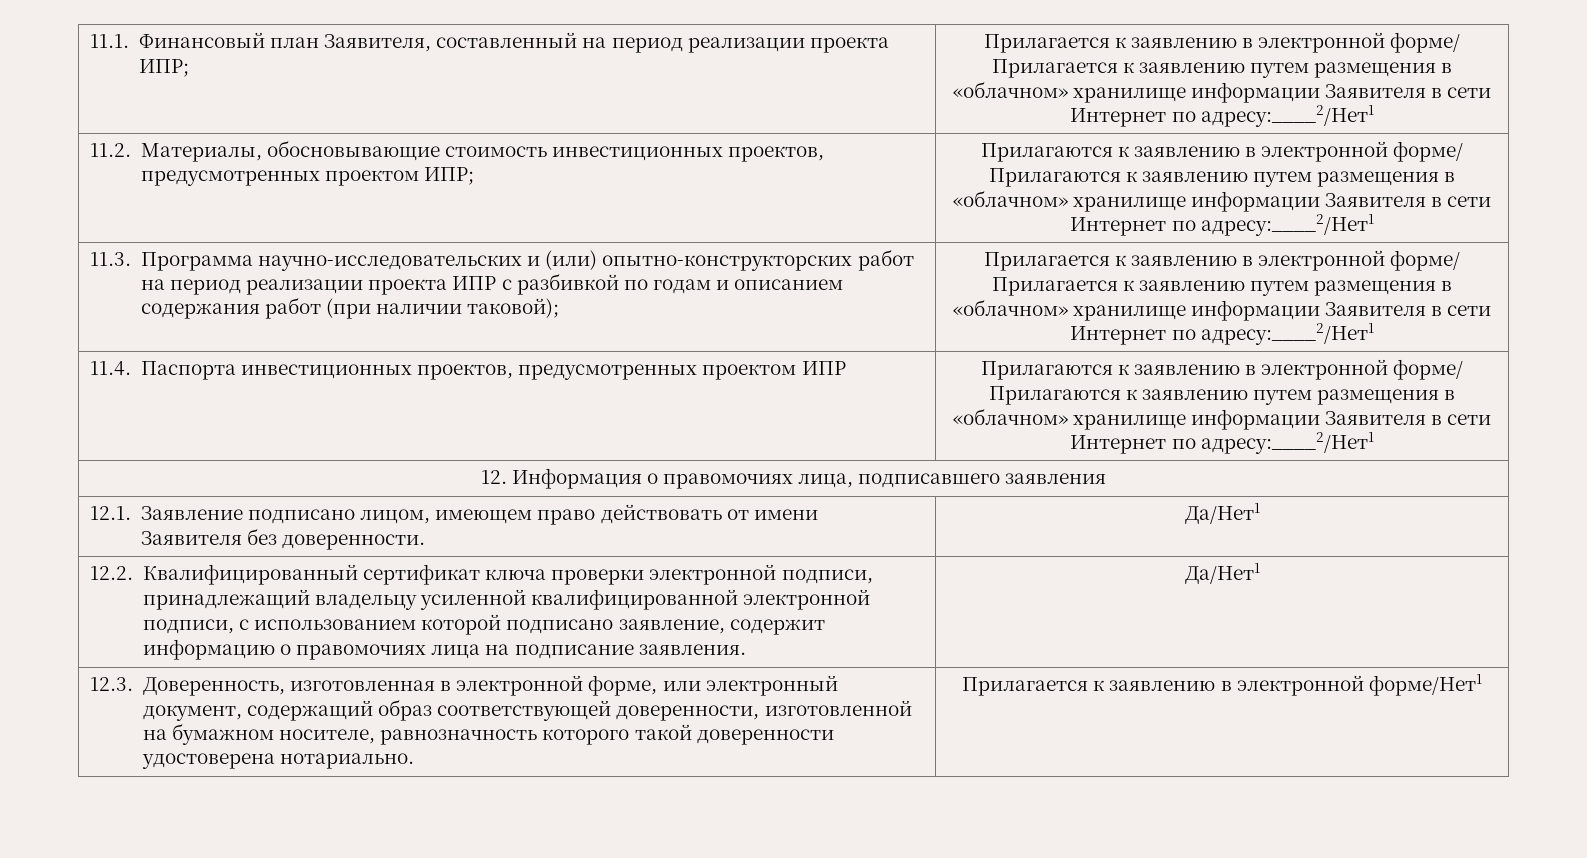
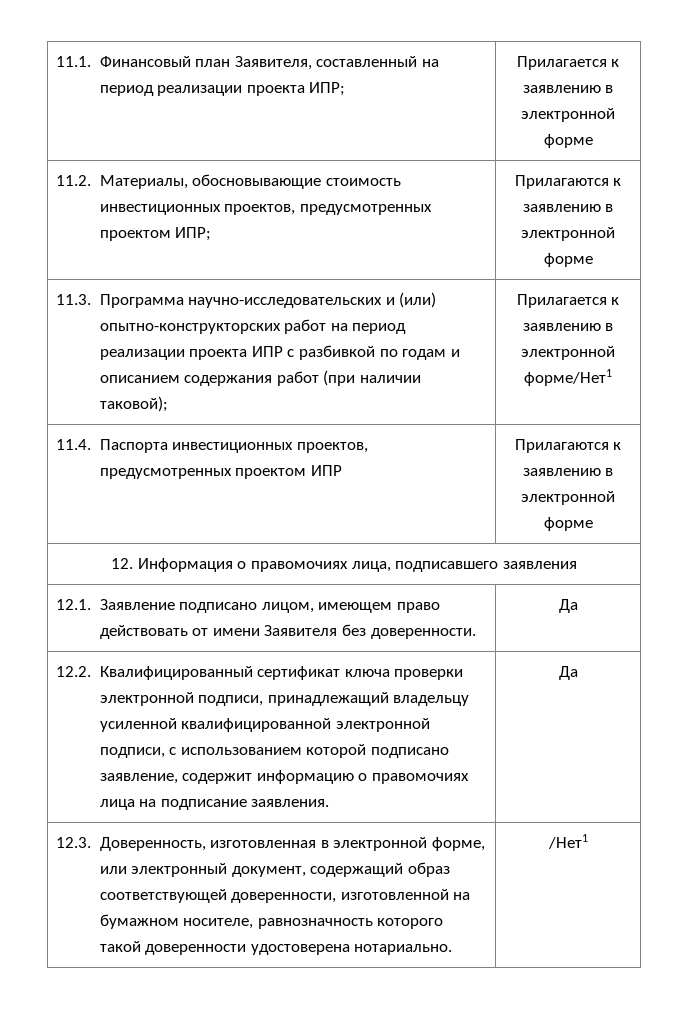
- 11.1. Финансовый план Заявителя, составленный на период реализации проекта ИПР; | Прилагается к заявлению в электронной форме/ Прилагается к заявлению путем размещения в «облачном» хранилище информации Заявителя в сети Интернет по адресу:____2/Нет1
+ 11.1. Финансовый план Заявителя, составленный на период реализации проекта ИПР; | Прилагается к заявлению в электронной форме
- 11.2. Материалы, обосновывающие стоимость инвестиционных проектов, предусмотренных проектом ИПР; | Прилагаются к заявлению в электронной форме/ Прилагаются к заявлению путем размещения в «облачном» хранилище информации Заявителя в сети Интернет по адресу:____2/Нет1
+ 11.2. Материалы, обосновывающие стоимость инвестиционных проектов, предусмотренных проектом ИПР; | Прилагаются к заявлению в электронной форме
- 11.3. Программа научно-исследовательских и (или) опытно-конструкторских работ на период реализации проекта ИПР с разбивкой по годам и описанием содержания работ (при наличии таковой); | Прилагается к заявлению в электронной форме/ Прилагается к заявлению путем размещения в «облачном» хранилище информации Заявителя в сети Интернет по адресу:____2/Нет1
+ 11.3. Программа научно-исследовательских и (или) опытно-конструкторских работ на период реализации проекта ИПР с разбивкой по годам и описанием содержания работ (при наличии таковой); | Прилагается к заявлению в электронной форме/Нет1
- 11.4. Паспорта инвестиционных проектов, предусмотренных проектом ИПР | Прилагаются к заявлению в электронной форме/ Прилагаются к заявлению путем размещения в «облачном» хранилище информации Заявителя в сети Интернет по адресу:____2/Нет1
+ 11.4. Паспорта инвестиционных проектов, предусмотренных проектом ИПР | Прилагаются к заявлению в электронной форме
- 12.1. Заявление подписано лицом, имеющем право действовать от имени Заявителя без доверенности. | Да/Нет1
+ 12.1. Заявление подписано лицом, имеющем право действовать от имени Заявителя без доверенности. | Да
- 12.2. Квалифицированный сертификат ключа проверки электронной подписи, принадлежащий владельцу усиленной квалифицированной электронной подписи, с использованием которой подписано заявление, содержит информацию о правомочиях лица на подписание заявления. | Да/Нет1
+ 12.2. Квалифицированный сертификат ключа проверки электронной подписи, принадлежащий владельцу усиленной квалифицированной электронной подписи, с использованием которой подписано заявление, содержит информацию о правомочиях лица на подписание заявления. | Да
- 12.3. Доверенность, изготовленная в электронной форме, или электронный документ, содержащий образ соответствующей доверенности, изготовленной на бумажном носителе, равнозначность которого такой доверенности удостоверена нотариально. | Прилагается к заявлению в электронной форме/Нет1
+ 12.3. Доверенность, изготовленная в электронной форме, или электронный документ, содержащий образ соответствующей доверенности, изготовленной на бумажном носителе, равнозначность которого такой доверенности удостоверена нотариально. | /Нет1

